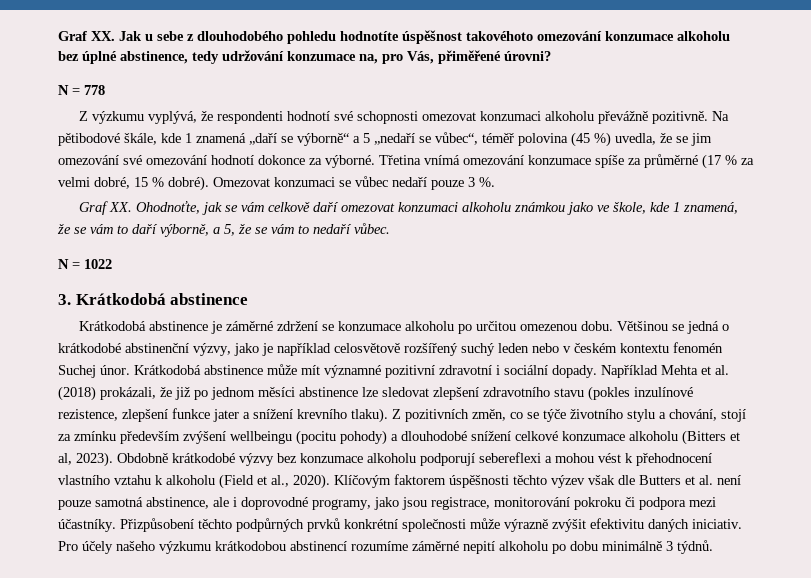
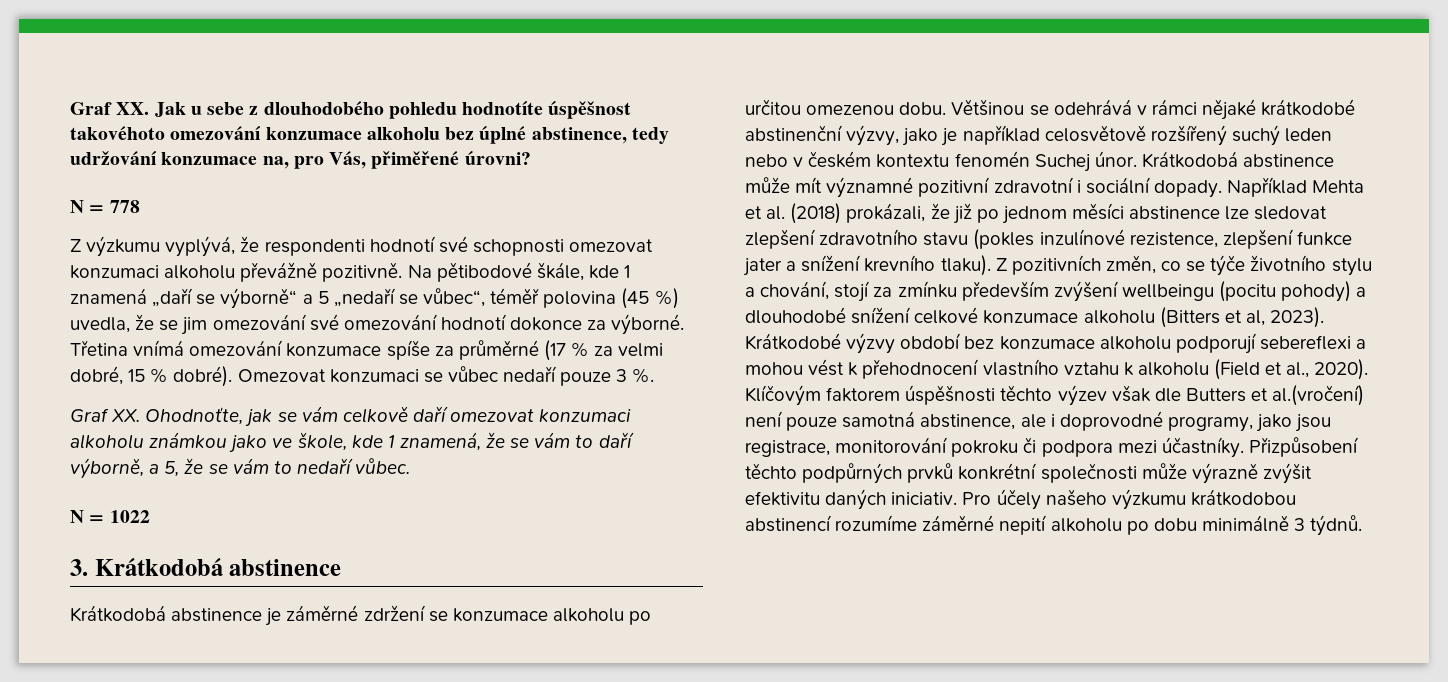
- Většinou se jedná o krátkodobé abstinenční výzvy, jako je například celosvětově rozšířený suchý leden nebo v českém kontextu fenomén Suchej únor.
+ Většinou se odehrává v rámci nějaké krátkodobé abstinenční výzvy, jako je například celosvětově rozšířený suchý leden nebo v českém kontextu fenomén Suchej únor.
- Obdobně krátkodobé výzvy bez konzumace alkoholu podporují sebereflexi a mohou vést k přehodnocení vlastního vztahu k alkoholu (Field et al., 2020).
+ Krátkodobé výzvy období bez konzumace alkoholu podporují sebereflexi a mohou vést k přehodnocení vlastního vztahu k alkoholu (Field et al., 2020).
- Klíčovým faktorem úspěšnosti těchto výzev však dle Butters et al. není pouze samotná abstinence, ale i doprovodné programy, jako jsou registrace, monitorování pokroku či podpora mezi účastníky.
+ Klíčovým faktorem úspěšnosti těchto výzev však dle Butters et al.(vročení) není pouze samotná abstinence, ale i doprovodné programy, jako jsou registrace, monitorování pokroku či podpora mezi účastníky.

